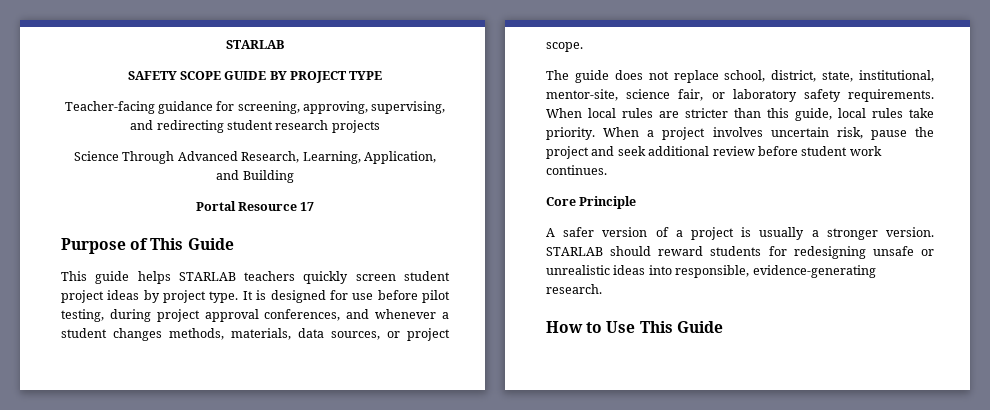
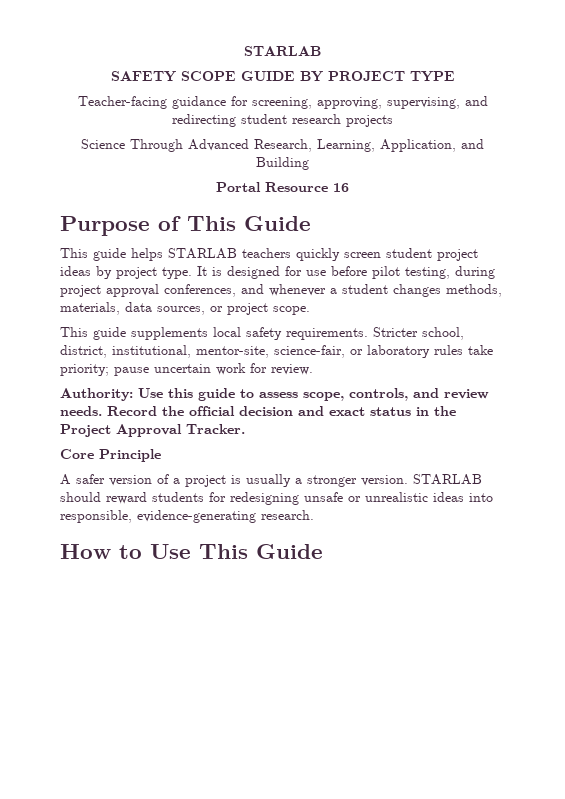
- Portal Resource 17
+ Portal Resource 16
- The guide does not replace school, district, state, institutional, mentor-site, science fair, or laboratory safety requirements. When local rules are stricter than this guide, local rules take priority. When a project involves uncertain risk, pause the project and seek additional review before student work continues.
+ This guide supplements local safety requirements. Stricter school, district, institutional, mentor-site, science-fair, or laboratory rules take priority; pause uncertain work for review.
+ Authority: Use this guide to assess scope, controls, and review needs. Record the official decision and exact status in the Project Approval Tracker.

